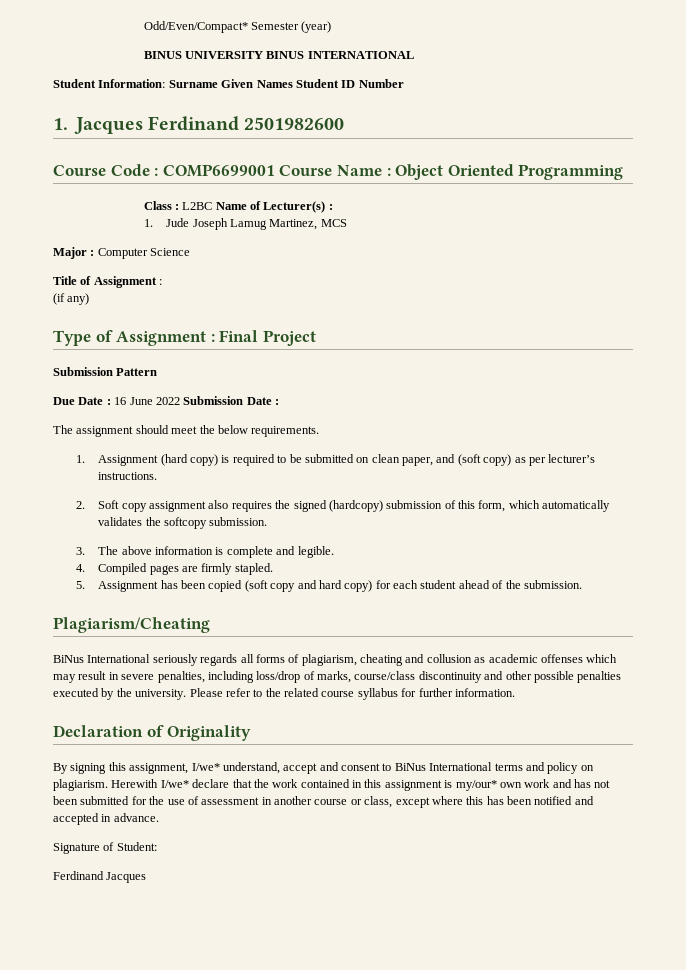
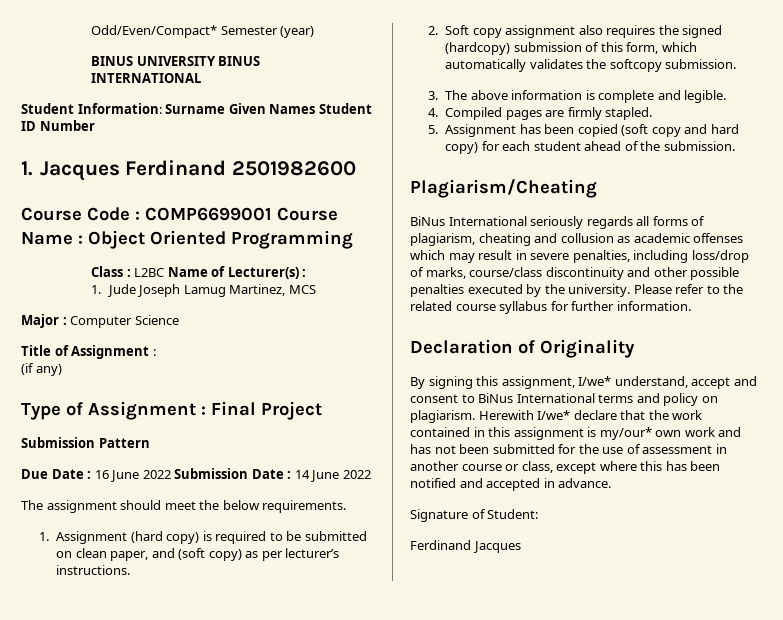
- Due Date : 16 June 2022 Submission Date :
+ Due Date : 16 June 2022 Submission Date : 14 June 2022

